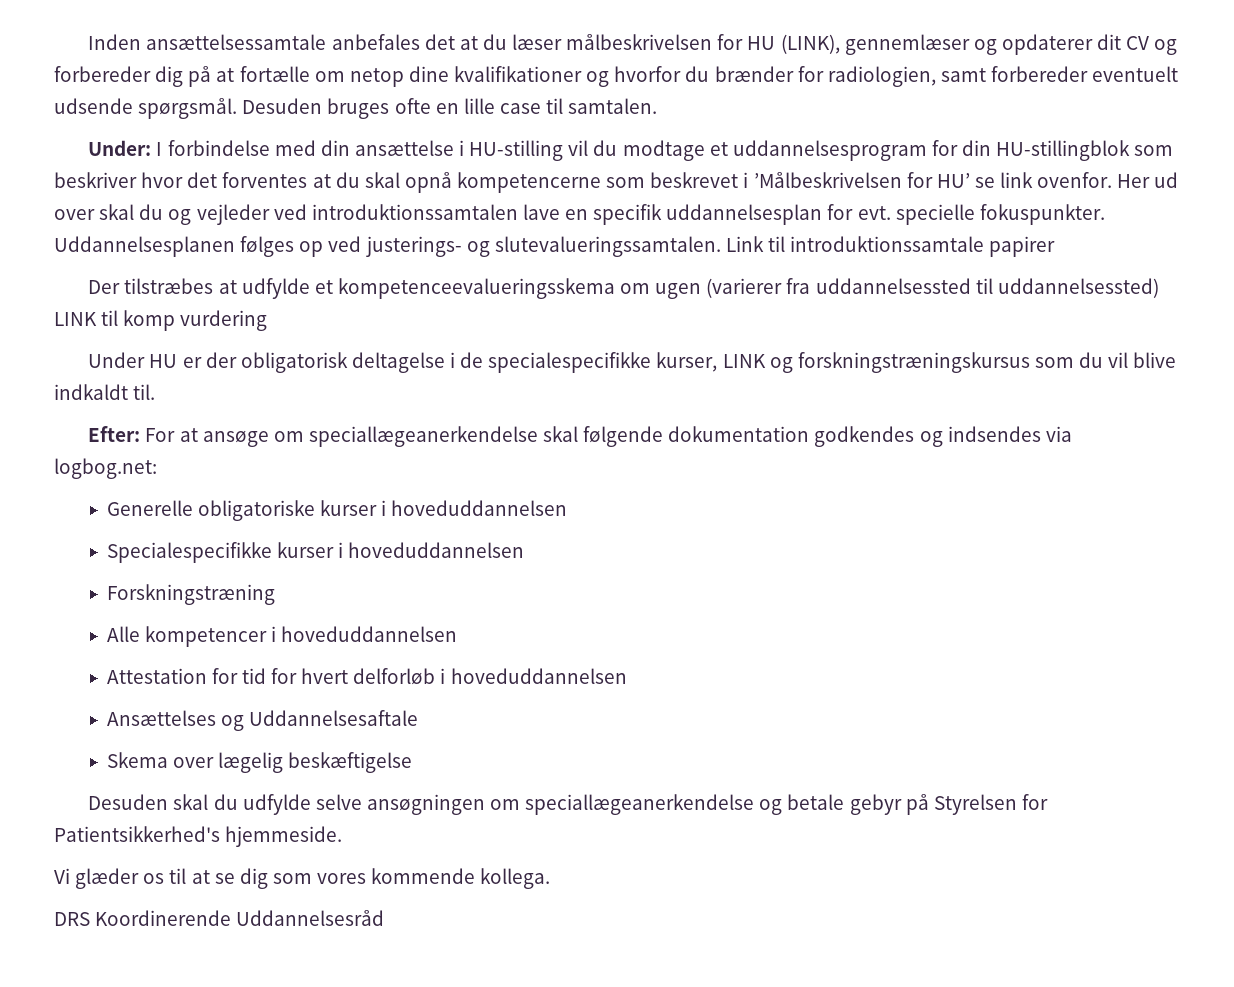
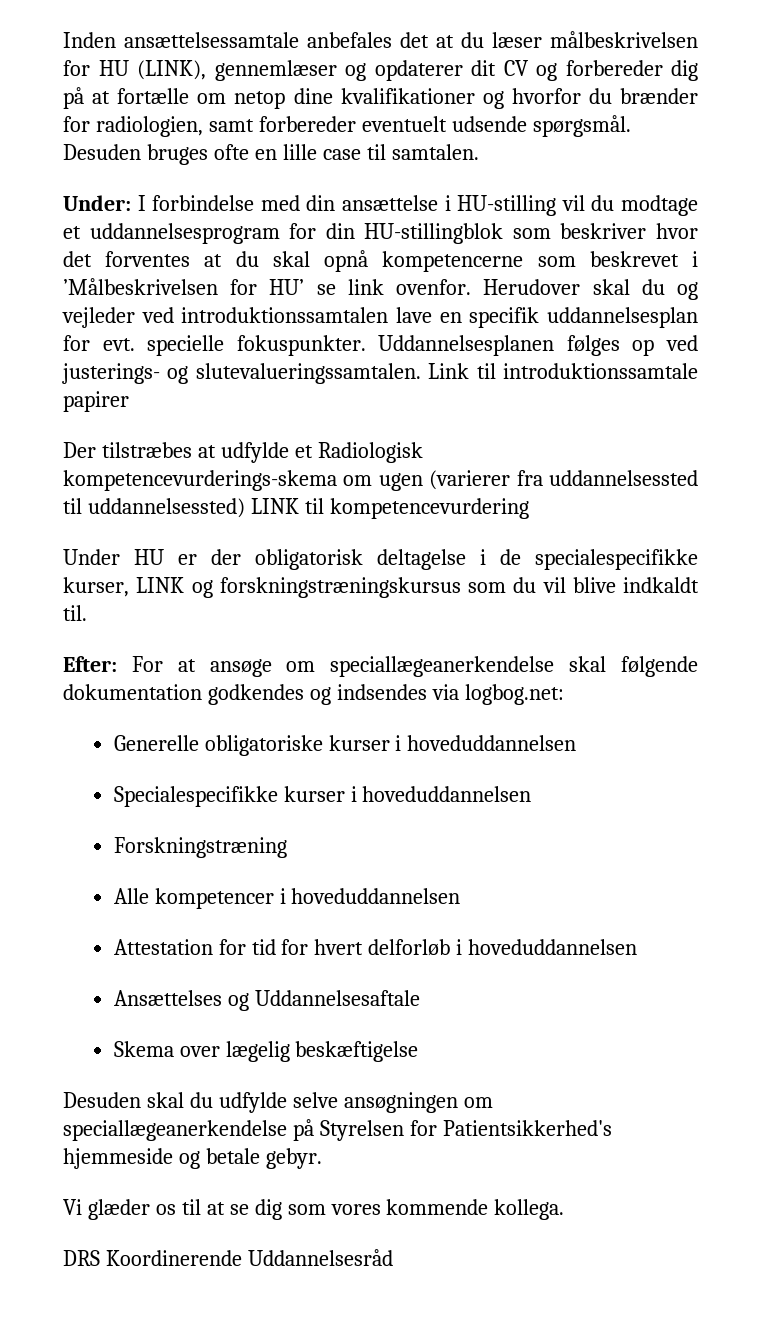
- Her ud over skal du og vejleder ved introduktionssamtalen lave en specifik uddannelsesplan for evt. specielle fokuspunkter.
+ Herudover skal du og vejleder ved introduktionssamtalen lave en specifik uddannelsesplan for evt. specielle fokuspunkter.
- Der tilstræbes at udfylde et kompetenceevalueringsskema om ugen (varierer fra uddannelsessted til uddannelsessted) LINK til komp vurdering
+ Der tilstræbes at udfylde et Radiologisk kompetencevurderings-skema om ugen (varierer fra uddannelsessted til uddannelsessted) LINK til kompetencevurdering
- Desuden skal du udfylde selve ansøgningen om speciallægeanerkendelse og betale gebyr på Styrelsen for Patientsikkerhed's hjemmeside.
+ Desuden skal du udfylde selve ansøgningen om speciallægeanerkendelse på Styrelsen for Patientsikkerhed's hjemmeside og betale gebyr.

